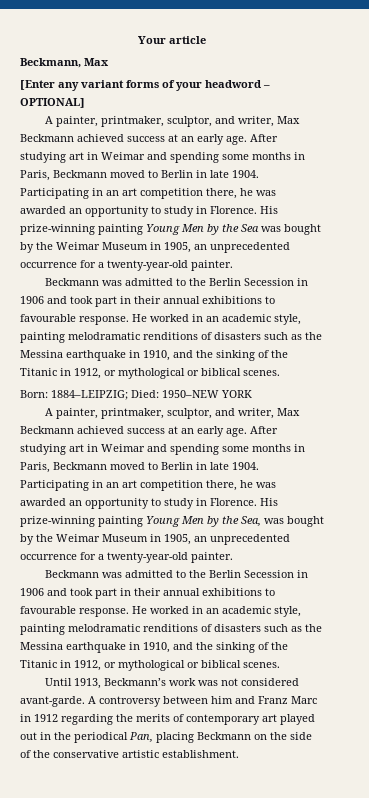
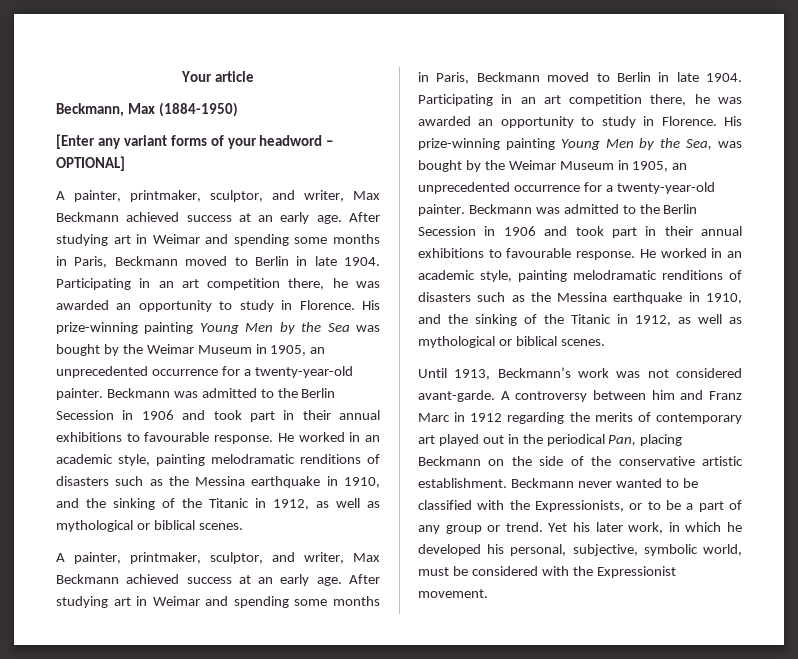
- Beckmann, Max
+ Beckmann, Max (1884-1950)
- His prize-winning painting Young Men by the Sea was bought by the Weimar Museum in 1905, an unprecedented occurrence for a twenty-year-old painter.
- Beckmann was admitted to the Berlin Secession in 1906 and took part in their annual exhibitions to favourable response. He worked in an academic style, painting melodramatic renditions of disasters such as the Messina earthquake in 1910, and the sinking of the Titanic in 1912, or mythological or biblical scenes.
- Born: 1884–LEIPZIG; Died: 1950–NEW YORK
+ His prize-winning painting Young Men by the Sea was bought by the Weimar Museum in 1905, an unprecedented occurrence for a twenty-year-old painter. Beckmann was admitted to the Berlin Secession in 1906 and took part in their annual exhibitions to favourable response. He worked in an academic style, painting melodramatic renditions of disasters such as the Messina earthquake in 1910, and the sinking of the Titanic in 1912, as well as mythological or biblical scenes.
- His prize-winning painting Young Men by the Sea, was bought by the Weimar Museum in 1905, an unprecedented occurrence for a twenty-year-old painter.
- Beckmann was admitted to the Berlin Secession in 1906 and took part in their annual exhibitions to favourable response. He worked in an academic style, painting melodramatic renditions of disasters such as the Messina earthquake in 1910, and the sinking of the Titanic in 1912, or mythological or biblical scenes.
+ His prize-winning painting Young Men by the Sea, was bought by the Weimar Museum in 1905, an unprecedented occurrence for a twenty-year-old painter. Beckmann was admitted to the Berlin Secession in 1906 and took part in their annual exhibitions to favourable response. He worked in an academic style, painting melodramatic renditions of disasters such as the Messina earthquake in 1910, and the sinking of the Titanic in 1912, as well as mythological or biblical scenes.
+ Beckmann never wanted to be classified with the Expressionists, or to be a part of any group or trend. Yet his later work, in which he developed his personal, subjective, symbolic world, must be considered with the Expressionist movement.

